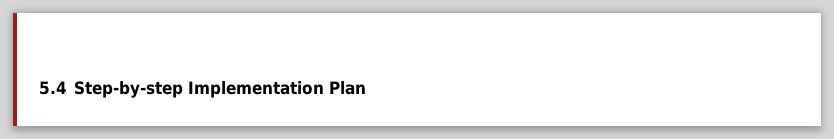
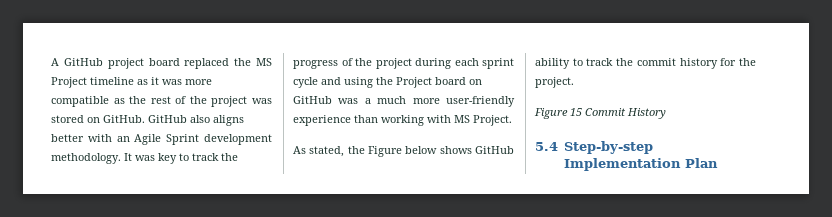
+ A GitHub project board replaced the MS Project timeline as it was more compatible as the rest of the project was stored on GitHub. GitHub also aligns better with an Agile Sprint development methodology. It was key to track the progress of the project during each sprint cycle and using the Project board on GitHub was a much more user-friendly experience than working with MS Project.
+ As stated, the Figure below shows GitHub ability to track the commit history for the project.
+ Figure 15 Commit History

